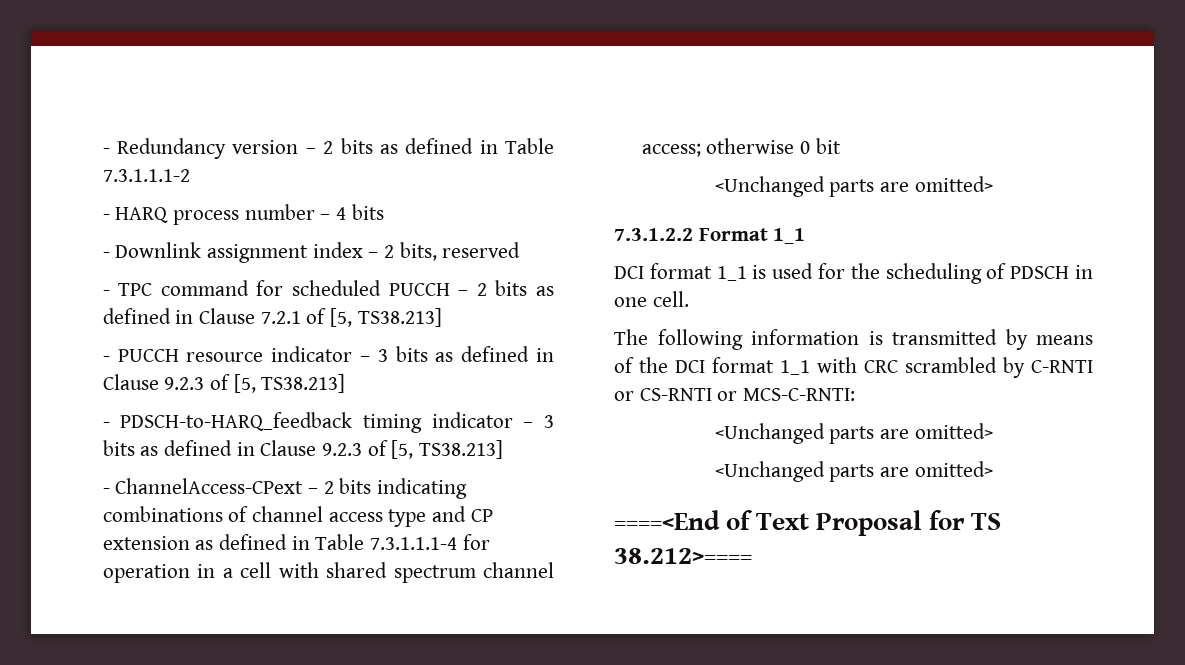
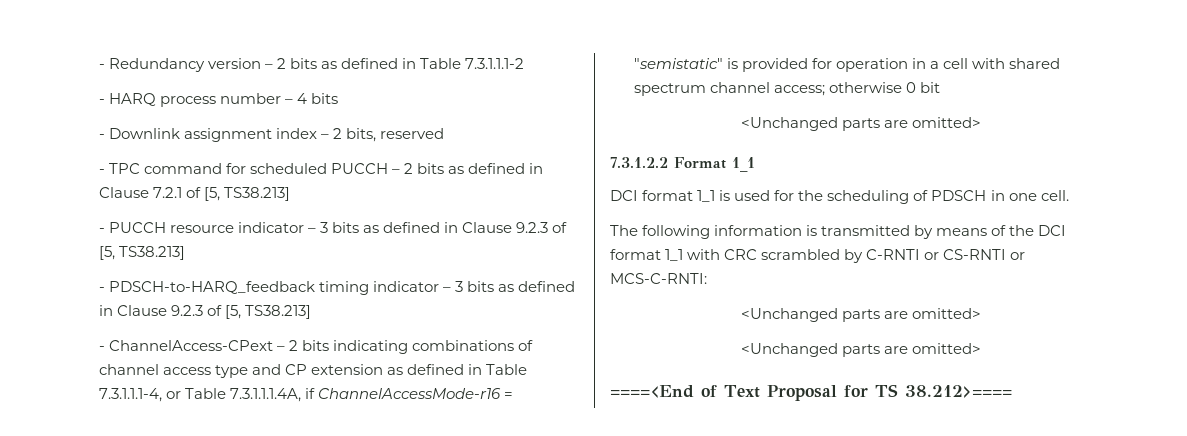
- - ChannelAccess-CPext – 2 bits indicating combinations of channel access type and CP extension as defined in Table 7.3.1.1.1-4 for operation in a cell with shared spectrum channel access; otherwise 0 bit
+ - ChannelAccess-CPext – 2 bits indicating combinations of channel access type and CP extension as defined in Table 7.3.1.1.1-4, or Table 7.3.1.1.1.4A, if ChannelAccessMode-r16 = "semistatic" is provided for operation in a cell with shared spectrum channel access; otherwise 0 bit

